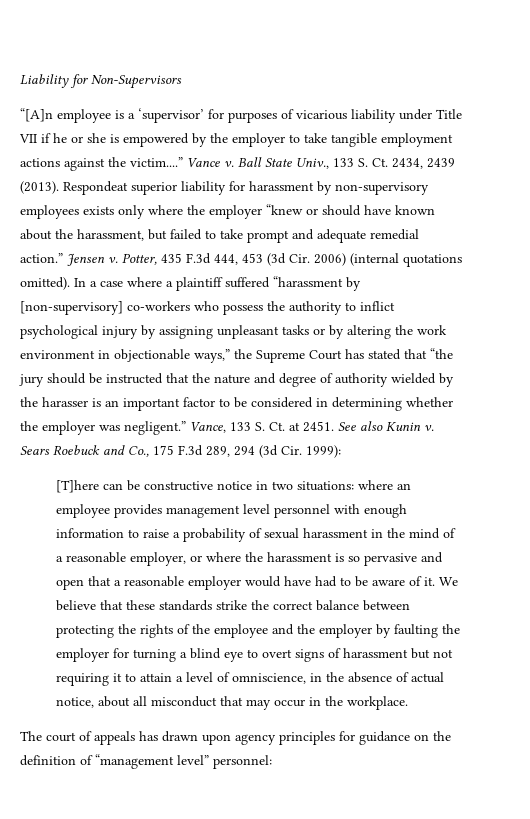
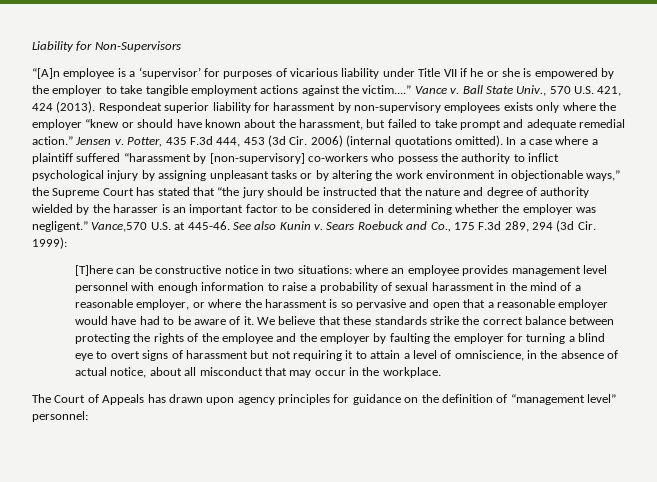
- Ball State Univ., 133 S. Ct. 2434, 2439 (2013).
+ Ball State Univ., 570 U.S. 421, 424 (2013).
- Vance, 133 S. Ct. at 2451.
+ Vance,570 U.S. at 445-46.
- The court of appeals has drawn upon agency principles for guidance on the definition of “management level” personnel:
+ The Court of Appeals has drawn upon agency principles for guidance on the definition of “management level” personnel:

